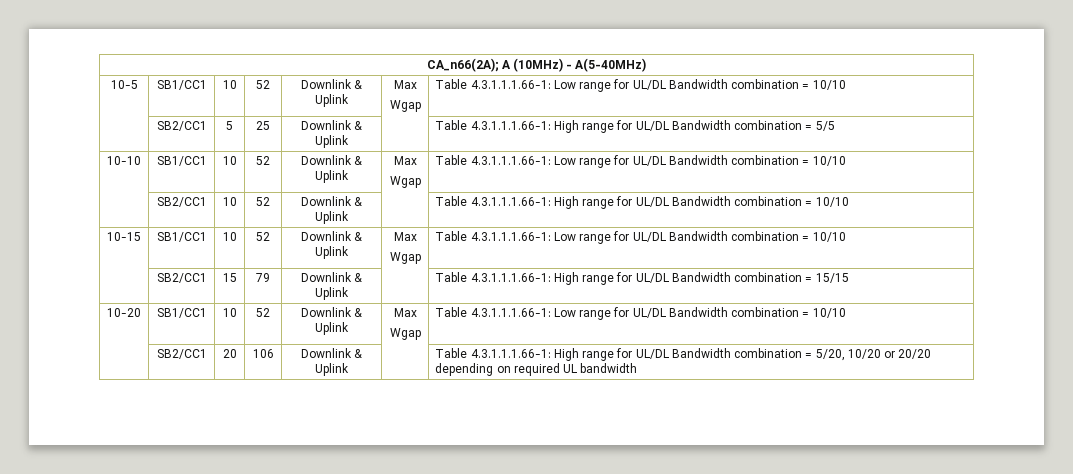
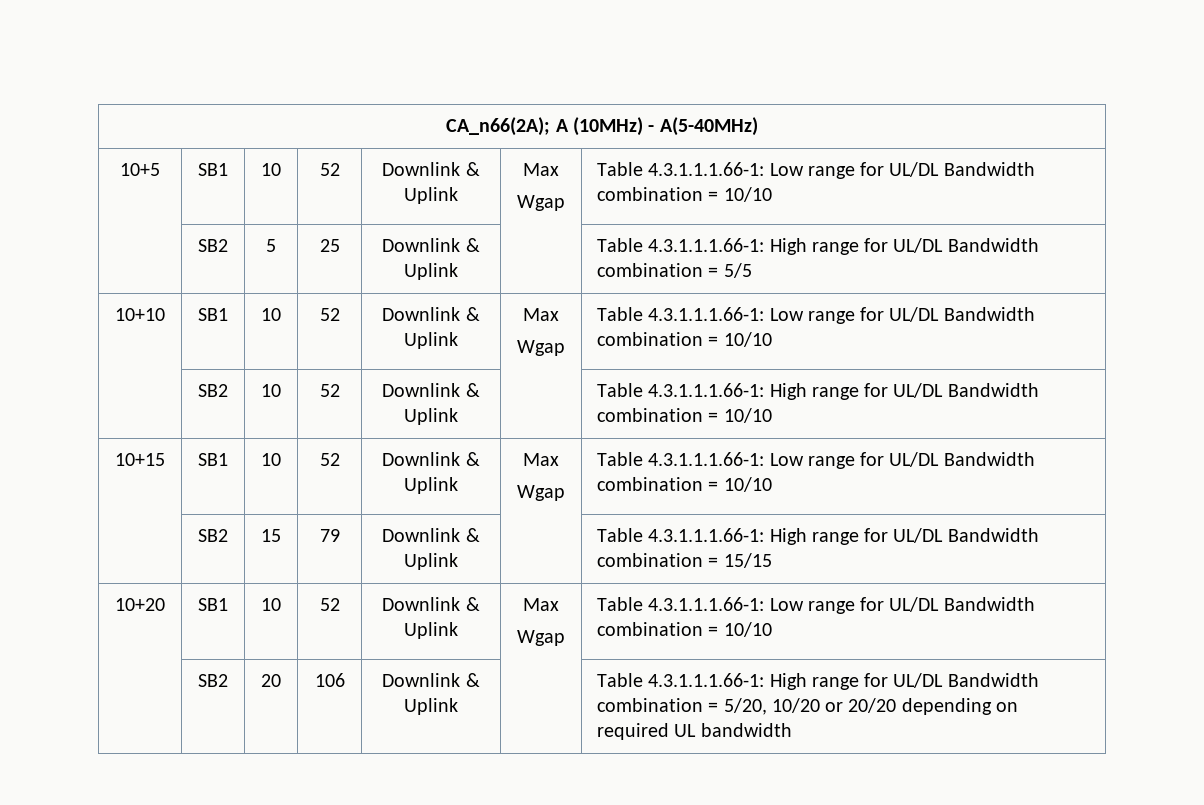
- 10-5 | SB1/CC1 | 10 | 52 | Downlink & Uplink | Max
+ 10+5 | SB1 | 10 | 52 | Downlink & Uplink | Max
- | SB2/CC1 | 5 | 25 | Downlink & Uplink | | Table 4.3.1.1.1.66-1: High range for UL/DL Bandwidth combination = 5/5
+ | SB2 | 5 | 25 | Downlink & Uplink | | Table 4.3.1.1.1.66-1: High range for UL/DL Bandwidth combination = 5/5
- 10-10 | SB1/CC1 | 10 | 52 | Downlink & Uplink | Max
+ 10+10 | SB1 | 10 | 52 | Downlink & Uplink | Max
- | SB2/CC1 | 10 | 52 | Downlink & Uplink | | Table 4.3.1.1.1.66-1: High range for UL/DL Bandwidth combination = 10/10
+ | SB2 | 10 | 52 | Downlink & Uplink | | Table 4.3.1.1.1.66-1: High range for UL/DL Bandwidth combination = 10/10
- 10-15 | SB1/CC1 | 10 | 52 | Downlink & Uplink | Max
+ 10+15 | SB1 | 10 | 52 | Downlink & Uplink | Max
- | SB2/CC1 | 15 | 79 | Downlink & Uplink | | Table 4.3.1.1.1.66-1: High range for UL/DL Bandwidth combination = 15/15
+ | SB2 | 15 | 79 | Downlink & Uplink | | Table 4.3.1.1.1.66-1: High range for UL/DL Bandwidth combination = 15/15
- 10-20 | SB1/CC1 | 10 | 52 | Downlink & Uplink | Max
+ 10+20 | SB1 | 10 | 52 | Downlink & Uplink | Max
- | SB2/CC1 | 20 | 106 | Downlink & Uplink | | Table 4.3.1.1.1.66-1: High range for UL/DL Bandwidth combination = 5/20, 10/20 or 20/20 depending on required UL bandwidth
+ | SB2 | 20 | 106 | Downlink & Uplink | | Table 4.3.1.1.1.66-1: High range for UL/DL Bandwidth combination = 5/20, 10/20 or 20/20 depending on required UL bandwidth

